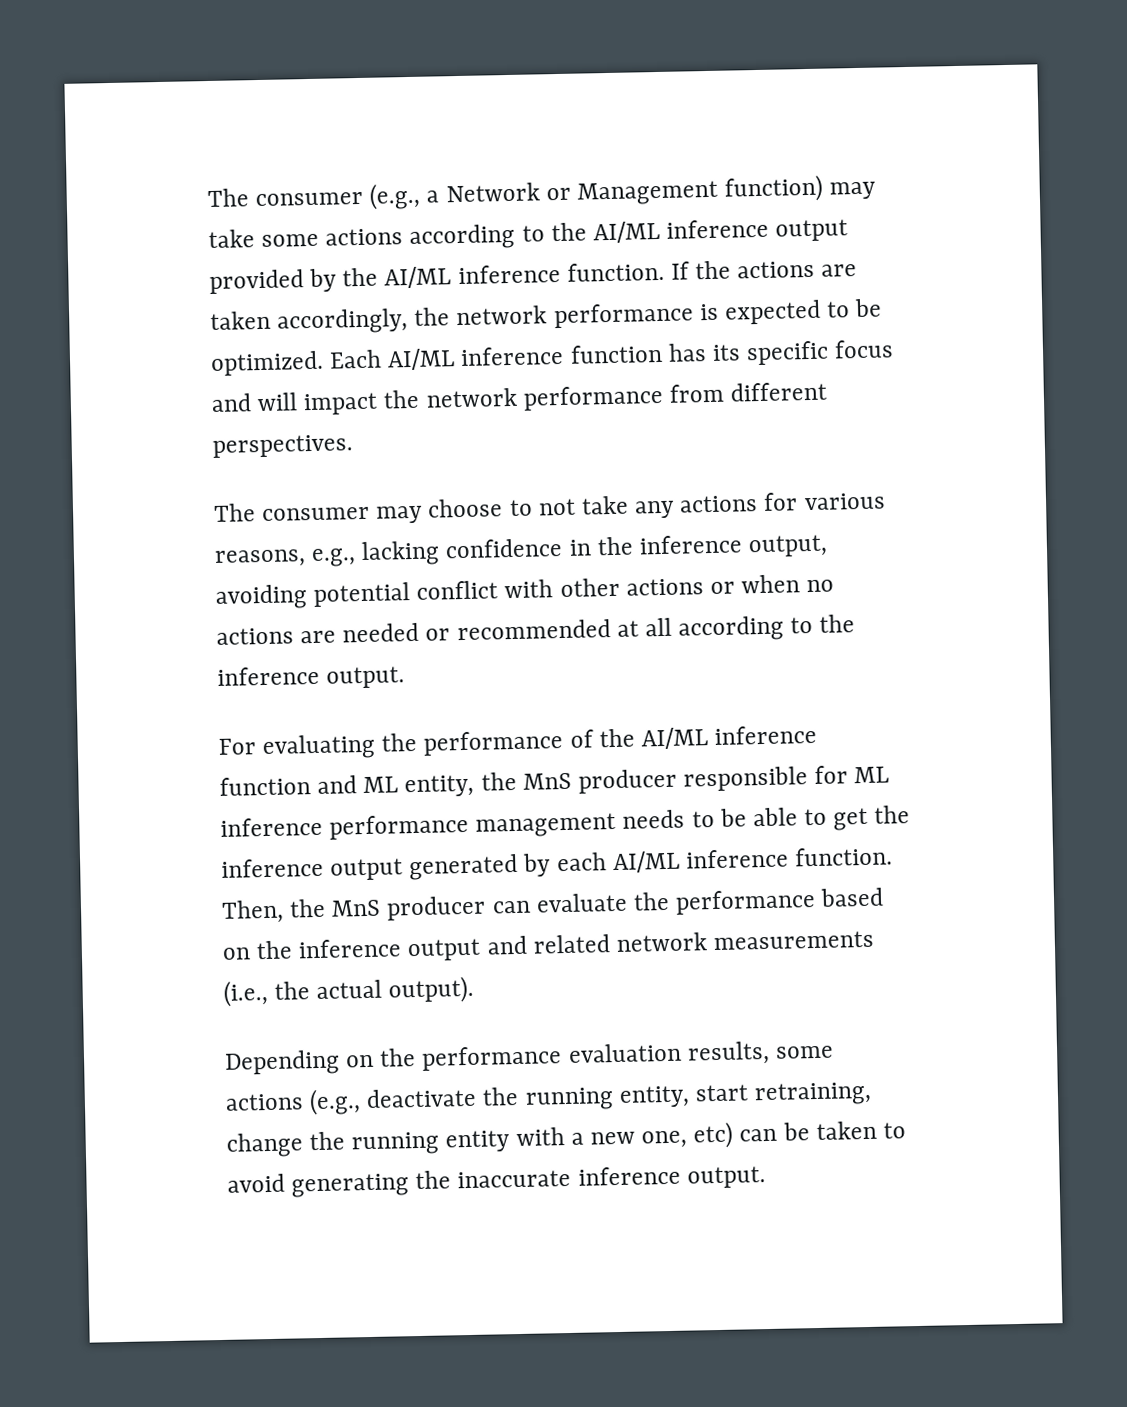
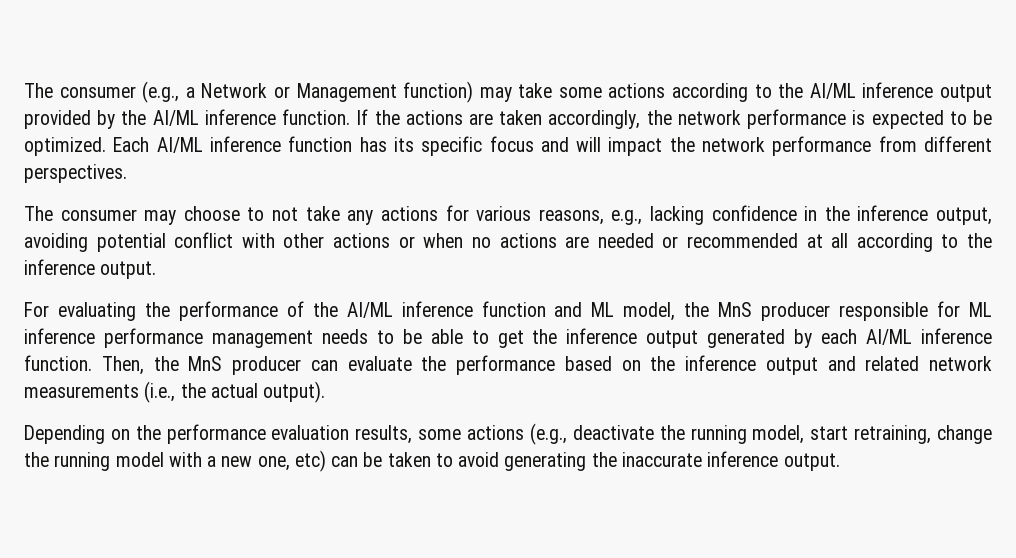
- For evaluating the performance of the AI/ML inference function and ML entity, the MnS producer responsible for ML inference performance management needs to be able to get the inference output generated by each AI/ML inference function.
+ For evaluating the performance of the AI/ML inference function and ML model, the MnS producer responsible for ML inference performance management needs to be able to get the inference output generated by each AI/ML inference function.
- Depending on the performance evaluation results, some actions (e.g., deactivate the running entity, start retraining, change the running entity with a new one, etc) can be taken to avoid generating the inaccurate inference output.
+ Depending on the performance evaluation results, some actions (e.g., deactivate the running model, start retraining, change the running model with a new one, etc) can be taken to avoid generating the inaccurate inference output.

